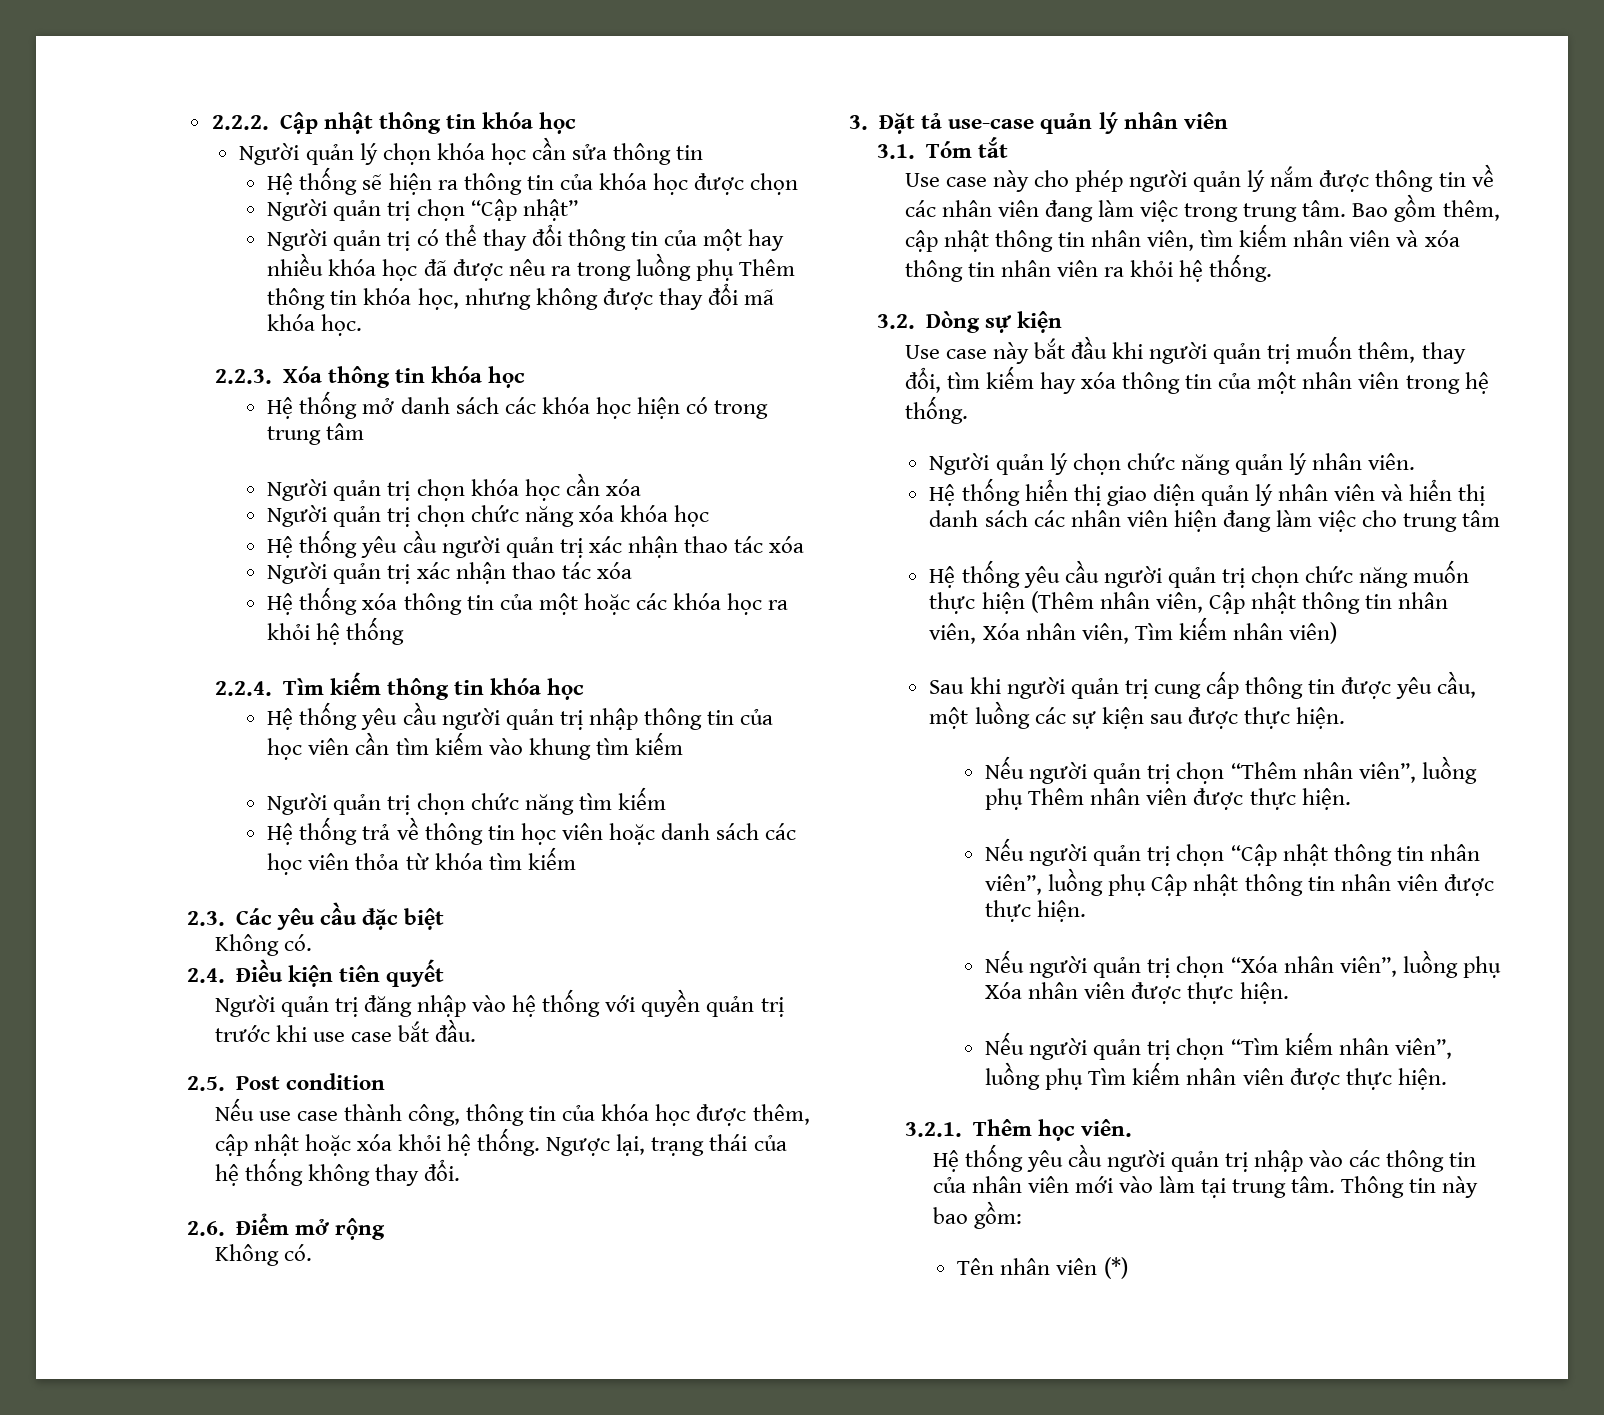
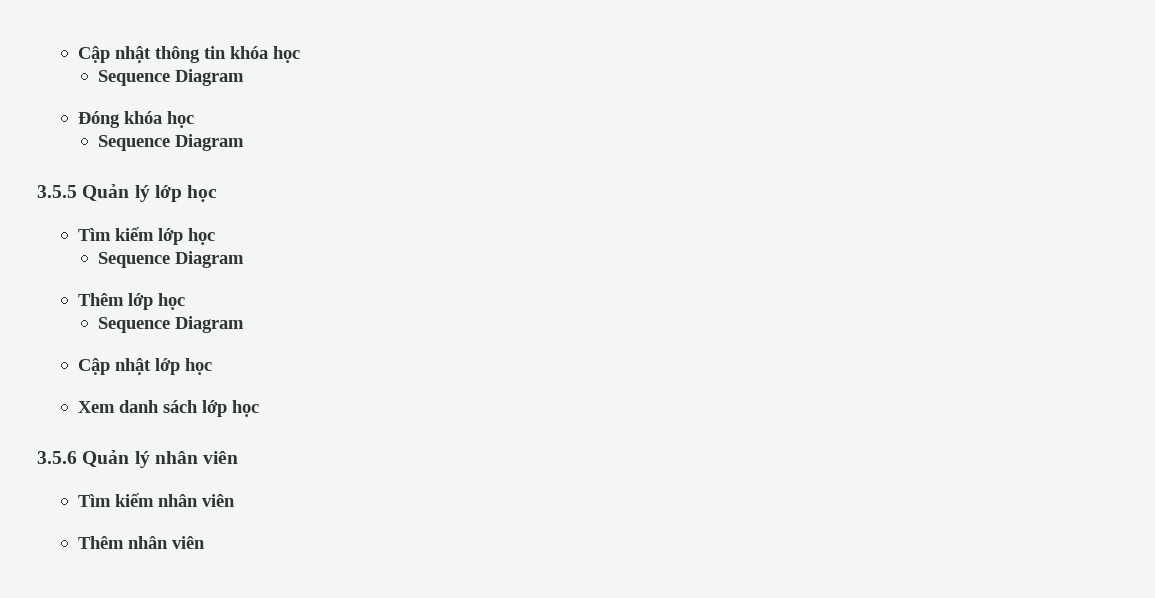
- 2.2.2. Cập nhật thông tin khóa học
- Người quản lý chọn khóa học cần sửa thông tin
- Hệ thống sẽ hiện ra thông tin của khóa học được chọn
- Người quản trị chọn “Cập nhật”
- Người quản trị có thể thay đổi thông tin của một hay nhiều khóa học đã được nêu ra trong luồng phụ Thêm thông tin khóa học, nhưng không được thay đổi mã khóa học.
- 2.2.3. Xóa thông tin khóa học
- Hệ thống mở danh sách các khóa học hiện có trong trung tâm
- Người quản trị chọn khóa học cần xóa
- Người quản trị chọn chức năng xóa khóa học
- Hệ thống yêu cầu người quản trị xác nhận thao tác xóa
- Người quản trị xác nhận thao tác xóa
- Hệ thống xóa thông tin của một hoặc các khóa học ra khỏi hệ thống
- 2.2.4. Tìm kiếm thông tin khóa học
- Hệ thống yêu cầu người quản trị nhập thông tin của học viên cần tìm kiếm vào khung tìm kiếm
- Người quản trị chọn chức năng tìm kiếm
- Hệ thống trả về thông tin học viên hoặc danh sách các học viên thỏa từ khóa tìm kiếm
- 2.3. Các yêu cầu đặc biệt
- Không có.
- 2.4. Điều kiện tiên quyết
- Người quản trị đăng nhập vào hệ thống với quyền quản trị trước khi use case bắt đầu.
- 2.5. Post condition
- Nếu use case thành công, thông tin của khóa học được thêm, cập nhật hoặc xóa khỏi hệ thống. Ngược lại, trạng thái của hệ thống không thay đổi.
- 2.6. Điểm mở rộng
- Không có.
- 3. Đặt tả use-case quản lý nhân viên
- 3.1. Tóm tắt
- Use case này cho phép người quản lý nắm được thông tin về các nhân viên đang làm việc trong trung tâm. Bao gồm thêm, cập nhật thông tin nhân viên, tìm kiếm nhân viên và xóa thông tin nhân viên ra khỏi hệ thống.
- 3.2. Dòng sự kiện
- Use case này bắt đầu khi người quản trị muốn thêm, thay đổi, tìm kiếm hay xóa thông tin của một nhân viên trong hệ thống.
- Người quản lý chọn chức năng quản lý nhân viên.
- Hệ thống hiển thị giao diện quản lý nhân viên và hiển thị danh sách các nhân viên hiện đang làm việc cho trung tâm
- Hệ thống yêu cầu người quản trị chọn chức năng muốn thực hiện (Thêm nhân viên, Cập nhật thông tin nhân viên, Xóa nhân viên, Tìm kiếm nhân viên)
- Sau khi người quản trị cung cấp thông tin được yêu cầu, một luồng các sự kiện sau được thực hiện.
- Nếu người quản trị chọn “Thêm nhân viên”, luồng phụ Thêm nhân viên được thực hiện.
- Nếu người quản trị chọn “Cập nhật thông tin nhân viên”, luồng phụ Cập nhật thông tin nhân viên được thực hiện.
- Nếu người quản trị chọn “Xóa nhân viên”, luồng phụ Xóa nhân viên được thực hiện.
- Nếu người quản trị chọn “Tìm kiếm nhân viên”, luồng phụ Tìm kiếm nhân viên được thực hiện.
- 3.2.1. Thêm học viên.
- Hệ thống yêu cầu người quản trị nhập vào các thông tin của nhân viên mới vào làm tại trung tâm. Thông tin này bao gồm:
- Tên nhân viên (*)
+ Cập nhật thông tin khóa học
+ Sequence Diagram
+ Đóng khóa học
+ Sequence Diagram
+ 3.5.5 Quản lý lớp học
+ Tìm kiếm lớp học
+ Sequence Diagram
+ Thêm lớp học
+ Sequence Diagram
+ Cập nhật lớp học
+ Xem danh sách lớp học
+ 3.5.6 Quản lý nhân viên
+ Tìm kiếm nhân viên
+ Thêm nhân viên

